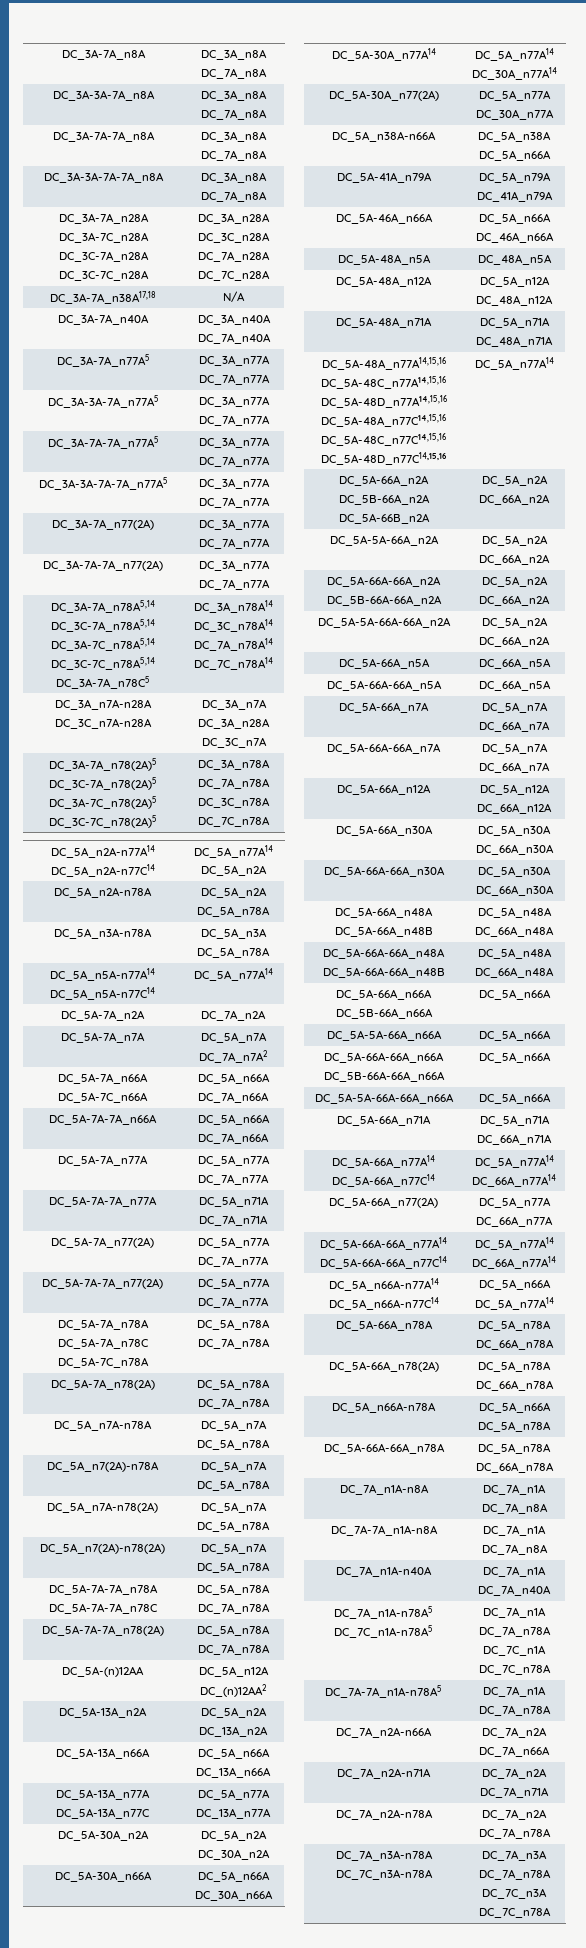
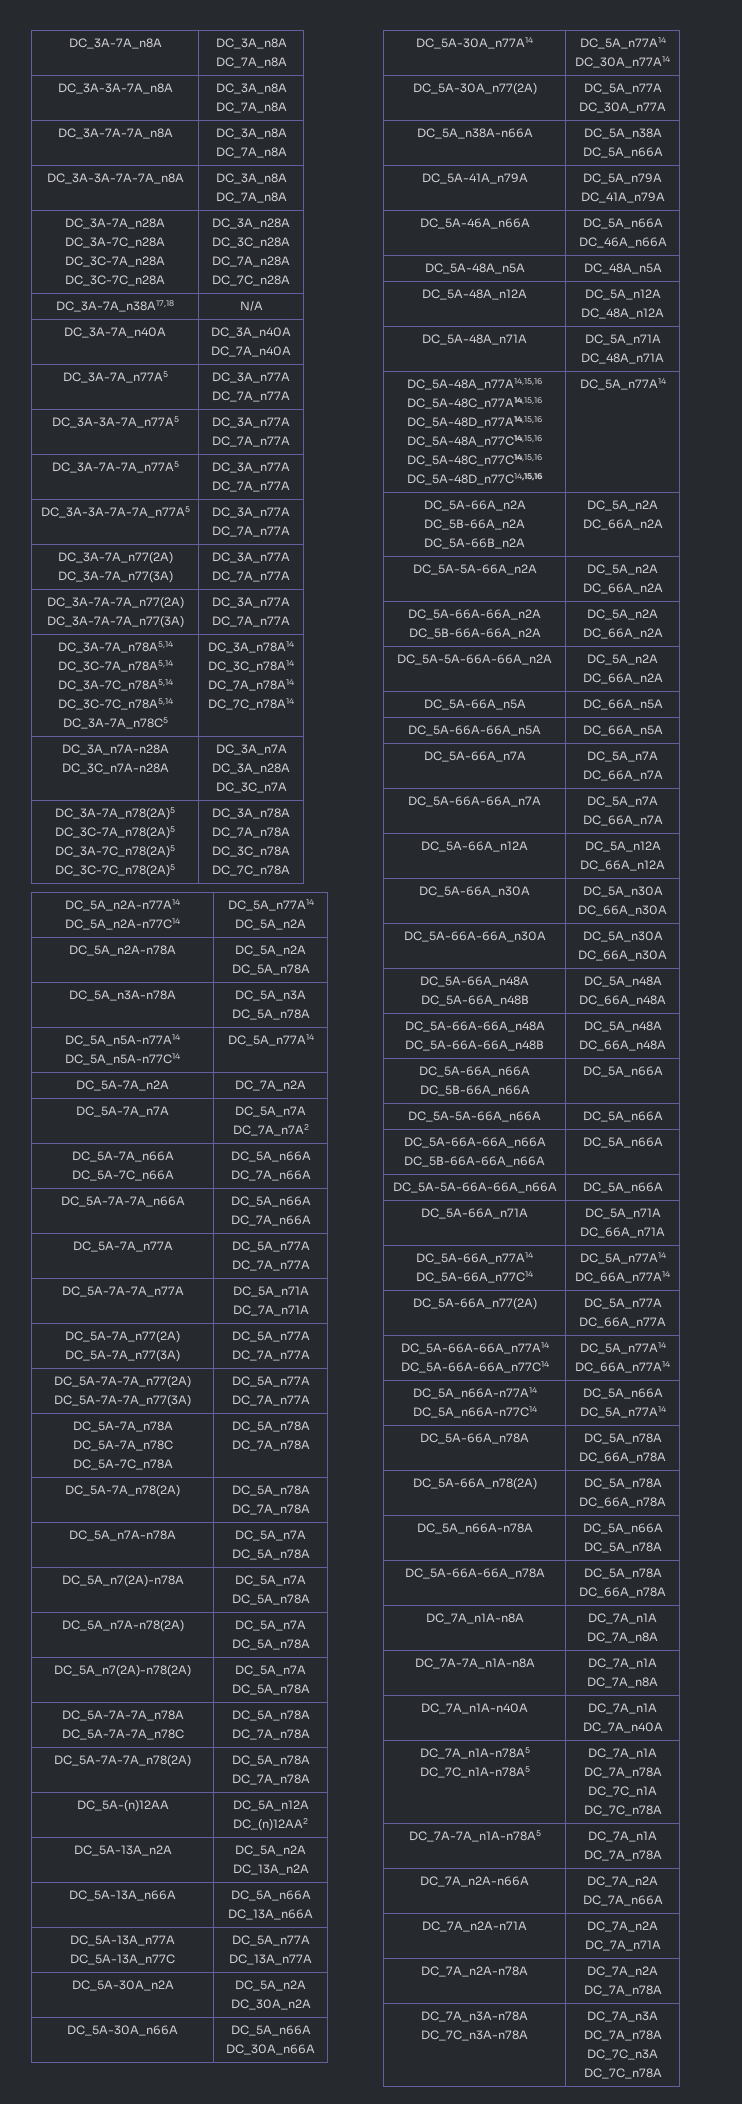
- DC_3A-7A_n77(2A) | DC_3A_n77A
+ DC_3A-7A_n77(2A)
+ DC_3A-7A_n77(3A) | DC_3A_n77A
- DC_3A-7A-7A_n77(2A) | DC_3A_n77A
+ DC_3A-7A-7A_n77(2A)
+ DC_3A-7A-7A_n77(3A) | DC_3A_n77A
- DC_5A-7A_n77(2A) | DC_5A_n77A
+ DC_5A-7A_n77(2A)
+ DC_5A-7A_n77(3A) | DC_5A_n77A
- DC_5A-7A-7A_n77(2A) | DC_5A_n77A
+ DC_5A-7A-7A_n77(2A)
+ DC_5A-7A-7A_n77(3A) | DC_5A_n77A

